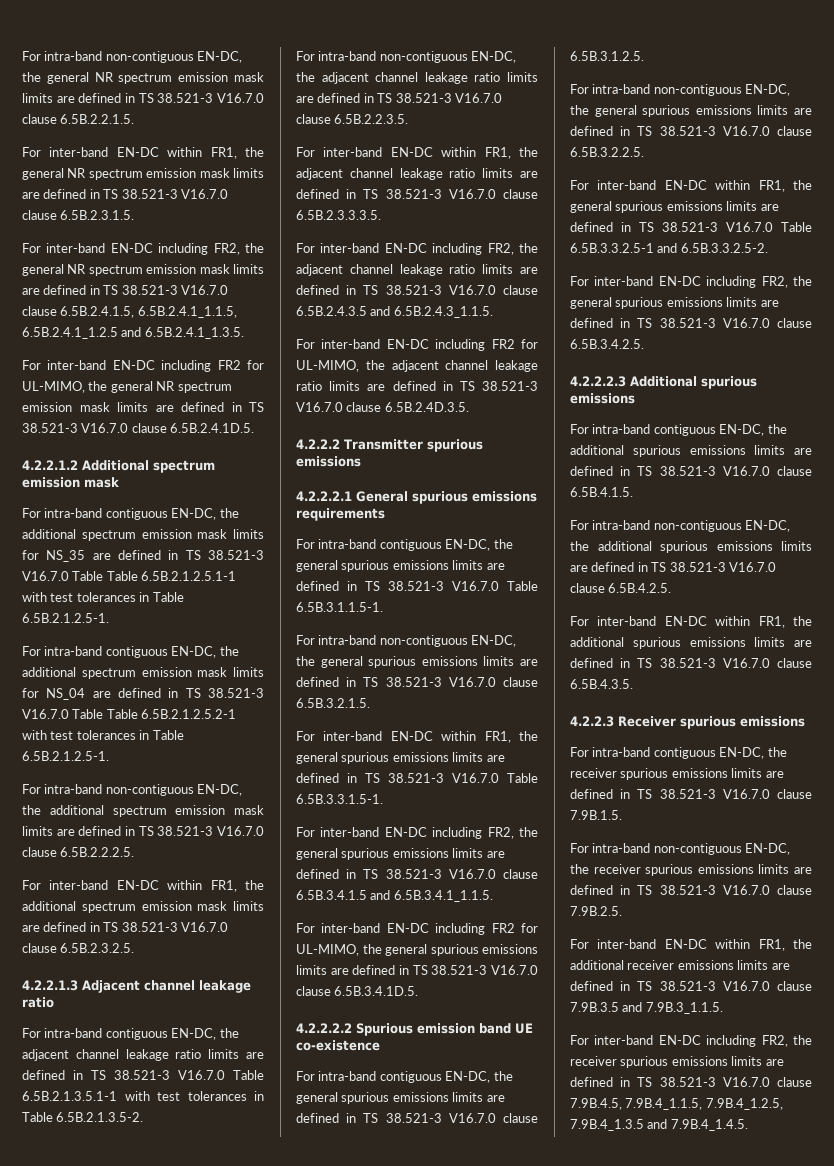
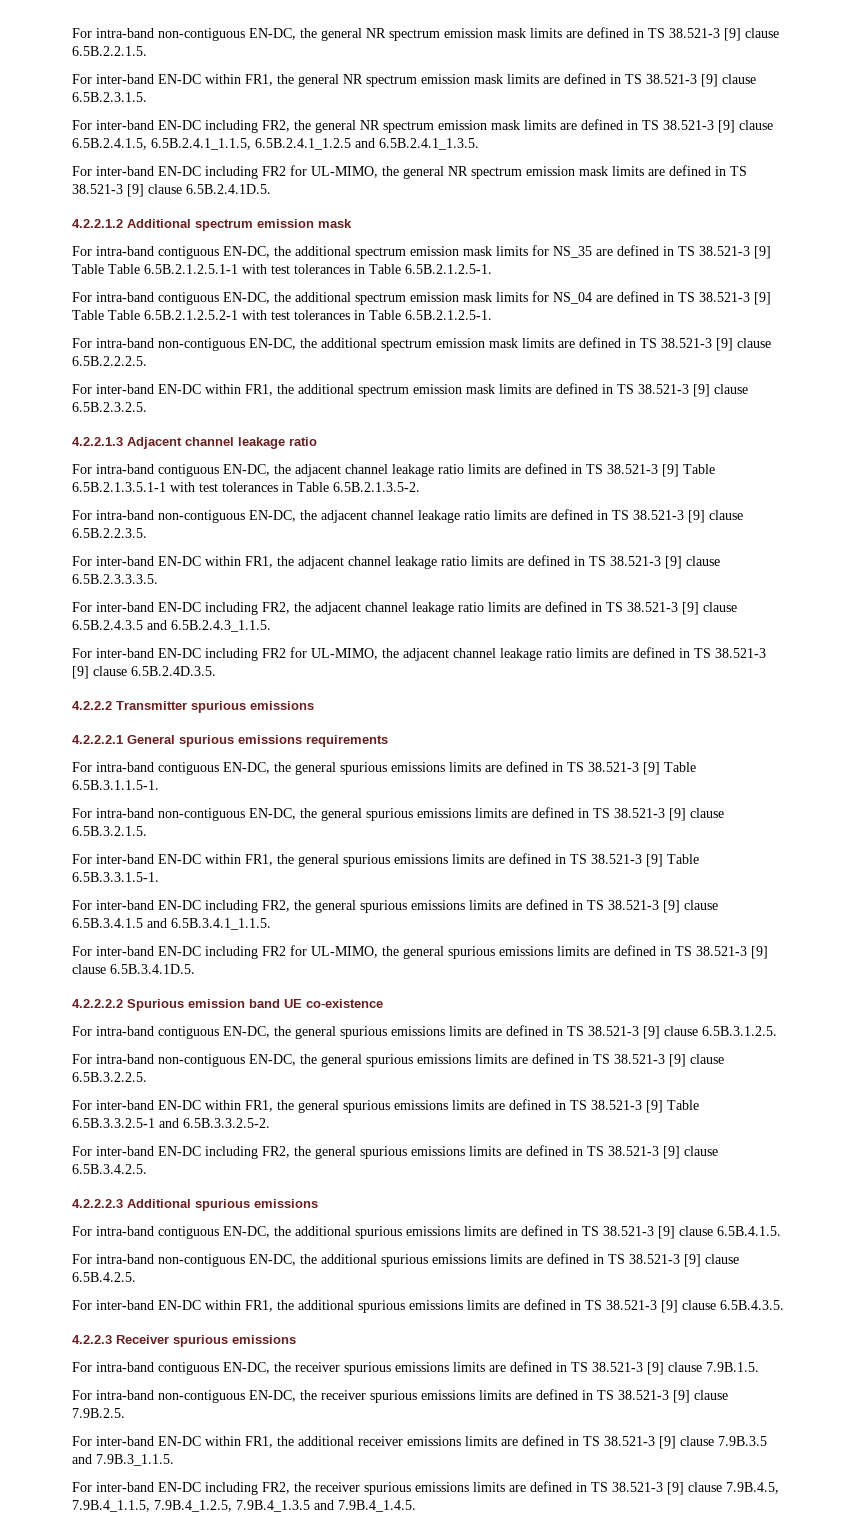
- For intra-band non-contiguous EN-DC, the general NR spectrum emission mask limits are defined in TS 38.521-3 V16.7.0 clause 6.5B.2.2.1.5.
+ For intra-band non-contiguous EN-DC, the general NR spectrum emission mask limits are defined in TS 38.521-3 [9] clause 6.5B.2.2.1.5.
- For inter-band EN-DC within FR1, the general NR spectrum emission mask limits are defined in TS 38.521-3 V16.7.0 clause 6.5B.2.3.1.5.
+ For inter-band EN-DC within FR1, the general NR spectrum emission mask limits are defined in TS 38.521-3 [9] clause 6.5B.2.3.1.5.
- For inter-band EN-DC including FR2, the general NR spectrum emission mask limits are defined in TS 38.521-3 V16.7.0 clause 6.5B.2.4.1.5, 6.5B.2.4.1_1.1.5, 6.5B.2.4.1_1.2.5 and 6.5B.2.4.1_1.3.5.
+ For inter-band EN-DC including FR2, the general NR spectrum emission mask limits are defined in TS 38.521-3 [9] clause 6.5B.2.4.1.5, 6.5B.2.4.1_1.1.5, 6.5B.2.4.1_1.2.5 and 6.5B.2.4.1_1.3.5.
- For inter-band EN-DC including FR2 for UL-MIMO, the general NR spectrum emission mask limits are defined in TS 38.521-3 V16.7.0 clause 6.5B.2.4.1D.5.
+ For inter-band EN-DC including FR2 for UL-MIMO, the general NR spectrum emission mask limits are defined in TS 38.521-3 [9] clause 6.5B.2.4.1D.5.
- For intra-band contiguous EN-DC, the additional spectrum emission mask limits for NS_35 are defined in TS 38.521-3 V16.7.0 Table Table 6.5B.2.1.2.5.1-1 with test tolerances in Table 6.5B.2.1.2.5-1.
+ For intra-band contiguous EN-DC, the additional spectrum emission mask limits for NS_35 are defined in TS 38.521-3 [9] Table Table 6.5B.2.1.2.5.1-1 with test tolerances in Table 6.5B.2.1.2.5-1.
- For intra-band contiguous EN-DC, the additional spectrum emission mask limits for NS_04 are defined in TS 38.521-3 V16.7.0 Table Table 6.5B.2.1.2.5.2-1 with test tolerances in Table 6.5B.2.1.2.5-1.
+ For intra-band contiguous EN-DC, the additional spectrum emission mask limits for NS_04 are defined in TS 38.521-3 [9] Table Table 6.5B.2.1.2.5.2-1 with test tolerances in Table 6.5B.2.1.2.5-1.
- For intra-band non-contiguous EN-DC, the additional spectrum emission mask limits are defined in TS 38.521-3 V16.7.0 clause 6.5B.2.2.2.5.
+ For intra-band non-contiguous EN-DC, the additional spectrum emission mask limits are defined in TS 38.521-3 [9] clause 6.5B.2.2.2.5.
- For inter-band EN-DC within FR1, the additional spectrum emission mask limits are defined in TS 38.521-3 V16.7.0 clause 6.5B.2.3.2.5.
+ For inter-band EN-DC within FR1, the additional spectrum emission mask limits are defined in TS 38.521-3 [9] clause 6.5B.2.3.2.5.
- For intra-band contiguous EN-DC, the adjacent channel leakage ratio limits are defined in TS 38.521-3 V16.7.0 Table 6.5B.2.1.3.5.1-1 with test tolerances in Table 6.5B.2.1.3.5-2.
+ For intra-band contiguous EN-DC, the adjacent channel leakage ratio limits are defined in TS 38.521-3 [9] Table 6.5B.2.1.3.5.1-1 with test tolerances in Table 6.5B.2.1.3.5-2.
- For intra-band non-contiguous EN-DC, the adjacent channel leakage ratio limits are defined in TS 38.521-3 V16.7.0 clause 6.5B.2.2.3.5.
+ For intra-band non-contiguous EN-DC, the adjacent channel leakage ratio limits are defined in TS 38.521-3 [9] clause 6.5B.2.2.3.5.
- For inter-band EN-DC within FR1, the adjacent channel leakage ratio limits are defined in TS 38.521-3 V16.7.0 clause 6.5B.2.3.3.3.5.
+ For inter-band EN-DC within FR1, the adjacent channel leakage ratio limits are defined in TS 38.521-3 [9] clause 6.5B.2.3.3.3.5.
- For inter-band EN-DC including FR2, the adjacent channel leakage ratio limits are defined in TS 38.521-3 V16.7.0 clause 6.5B.2.4.3.5 and 6.5B.2.4.3_1.1.5.
+ For inter-band EN-DC including FR2, the adjacent channel leakage ratio limits are defined in TS 38.521-3 [9] clause 6.5B.2.4.3.5 and 6.5B.2.4.3_1.1.5.
- For inter-band EN-DC including FR2 for UL-MIMO, the adjacent channel leakage ratio limits are defined in TS 38.521-3 V16.7.0 clause 6.5B.2.4D.3.5.
+ For inter-band EN-DC including FR2 for UL-MIMO, the adjacent channel leakage ratio limits are defined in TS 38.521-3 [9] clause 6.5B.2.4D.3.5.
- For intra-band contiguous EN-DC, the general spurious emissions limits are defined in TS 38.521-3 V16.7.0 Table 6.5B.3.1.1.5-1.
+ For intra-band contiguous EN-DC, the general spurious emissions limits are defined in TS 38.521-3 [9] Table 6.5B.3.1.1.5-1.
- For intra-band non-contiguous EN-DC, the general spurious emissions limits are defined in TS 38.521-3 V16.7.0 clause 6.5B.3.2.1.5.
+ For intra-band non-contiguous EN-DC, the general spurious emissions limits are defined in TS 38.521-3 [9] clause 6.5B.3.2.1.5.
- For inter-band EN-DC within FR1, the general spurious emissions limits are defined in TS 38.521-3 V16.7.0 Table 6.5B.3.3.1.5-1.
+ For inter-band EN-DC within FR1, the general spurious emissions limits are defined in TS 38.521-3 [9] Table 6.5B.3.3.1.5-1.
- For inter-band EN-DC including FR2, the general spurious emissions limits are defined in TS 38.521-3 V16.7.0 clause 6.5B.3.4.1.5 and 6.5B.3.4.1_1.1.5.
+ For inter-band EN-DC including FR2, the general spurious emissions limits are defined in TS 38.521-3 [9] clause 6.5B.3.4.1.5 and 6.5B.3.4.1_1.1.5.
- For inter-band EN-DC including FR2 for UL-MIMO, the general spurious emissions limits are defined in TS 38.521-3 V16.7.0 clause 6.5B.3.4.1D.5.
+ For inter-band EN-DC including FR2 for UL-MIMO, the general spurious emissions limits are defined in TS 38.521-3 [9] clause 6.5B.3.4.1D.5.
- For intra-band contiguous EN-DC, the general spurious emissions limits are defined in TS 38.521-3 V16.7.0 clause 6.5B.3.1.2.5.
+ For intra-band contiguous EN-DC, the general spurious emissions limits are defined in TS 38.521-3 [9] clause 6.5B.3.1.2.5.
- For intra-band non-contiguous EN-DC, the general spurious emissions limits are defined in TS 38.521-3 V16.7.0 clause 6.5B.3.2.2.5.
+ For intra-band non-contiguous EN-DC, the general spurious emissions limits are defined in TS 38.521-3 [9] clause 6.5B.3.2.2.5.
- For inter-band EN-DC within FR1, the general spurious emissions limits are defined in TS 38.521-3 V16.7.0 Table 6.5B.3.3.2.5-1 and 6.5B.3.3.2.5-2.
+ For inter-band EN-DC within FR1, the general spurious emissions limits are defined in TS 38.521-3 [9] Table 6.5B.3.3.2.5-1 and 6.5B.3.3.2.5-2.
- For inter-band EN-DC including FR2, the general spurious emissions limits are defined in TS 38.521-3 V16.7.0 clause 6.5B.3.4.2.5.
+ For inter-band EN-DC including FR2, the general spurious emissions limits are defined in TS 38.521-3 [9] clause 6.5B.3.4.2.5.
- For intra-band contiguous EN-DC, the additional spurious emissions limits are defined in TS 38.521-3 V16.7.0 clause 6.5B.4.1.5.
+ For intra-band contiguous EN-DC, the additional spurious emissions limits are defined in TS 38.521-3 [9] clause 6.5B.4.1.5.
- For intra-band non-contiguous EN-DC, the additional spurious emissions limits are defined in TS 38.521-3 V16.7.0 clause 6.5B.4.2.5.
+ For intra-band non-contiguous EN-DC, the additional spurious emissions limits are defined in TS 38.521-3 [9] clause 6.5B.4.2.5.
- For inter-band EN-DC within FR1, the additional spurious emissions limits are defined in TS 38.521-3 V16.7.0 clause 6.5B.4.3.5.
+ For inter-band EN-DC within FR1, the additional spurious emissions limits are defined in TS 38.521-3 [9] clause 6.5B.4.3.5.
- For intra-band contiguous EN-DC, the receiver spurious emissions limits are defined in TS 38.521-3 V16.7.0 clause 7.9B.1.5.
+ For intra-band contiguous EN-DC, the receiver spurious emissions limits are defined in TS 38.521-3 [9] clause 7.9B.1.5.
- For intra-band non-contiguous EN-DC, the receiver spurious emissions limits are defined in TS 38.521-3 V16.7.0 clause 7.9B.2.5.
+ For intra-band non-contiguous EN-DC, the receiver spurious emissions limits are defined in TS 38.521-3 [9] clause 7.9B.2.5.
- For inter-band EN-DC within FR1, the additional receiver emissions limits are defined in TS 38.521-3 V16.7.0 clause 7.9B.3.5 and 7.9B.3_1.1.5.
+ For inter-band EN-DC within FR1, the additional receiver emissions limits are defined in TS 38.521-3 [9] clause 7.9B.3.5 and 7.9B.3_1.1.5.
- For inter-band EN-DC including FR2, the receiver spurious emissions limits are defined in TS 38.521-3 V16.7.0 clause 7.9B.4.5, 7.9B.4_1.1.5, 7.9B.4_1.2.5, 7.9B.4_1.3.5 and 7.9B.4_1.4.5.
+ For inter-band EN-DC including FR2, the receiver spurious emissions limits are defined in TS 38.521-3 [9] clause 7.9B.4.5, 7.9B.4_1.1.5, 7.9B.4_1.2.5, 7.9B.4_1.3.5 and 7.9B.4_1.4.5.

